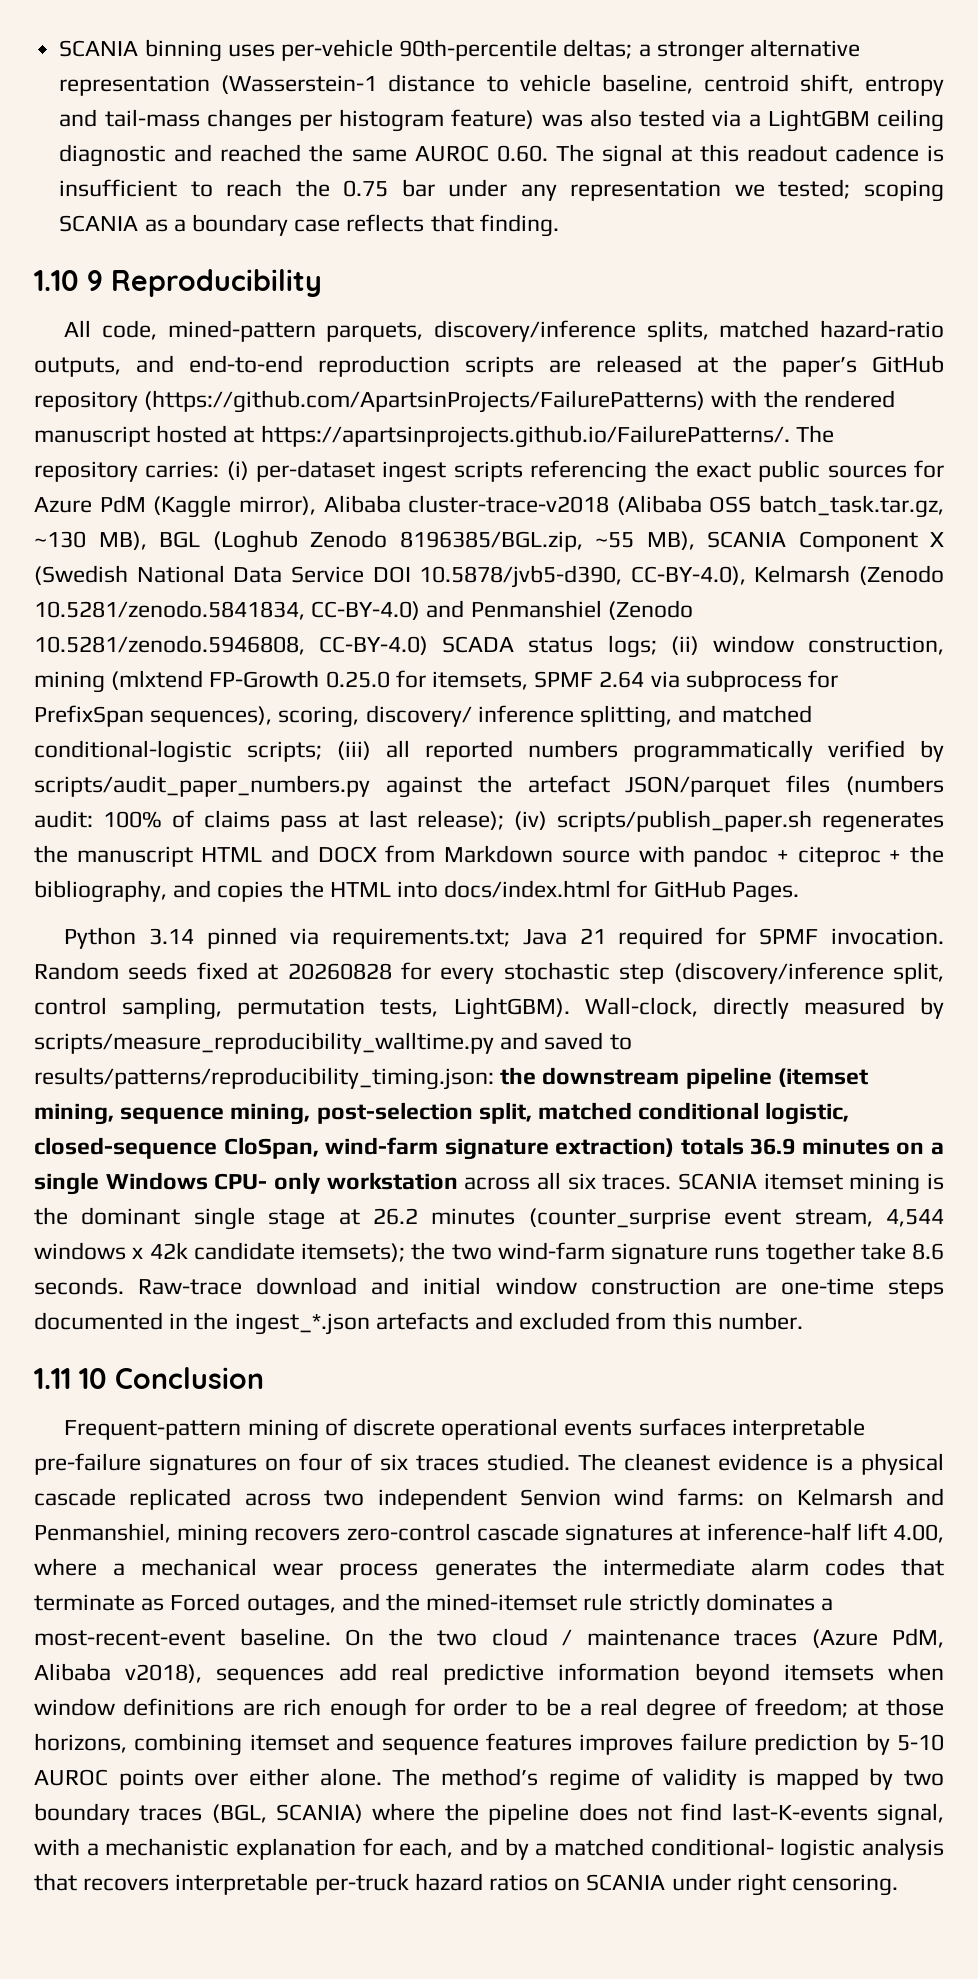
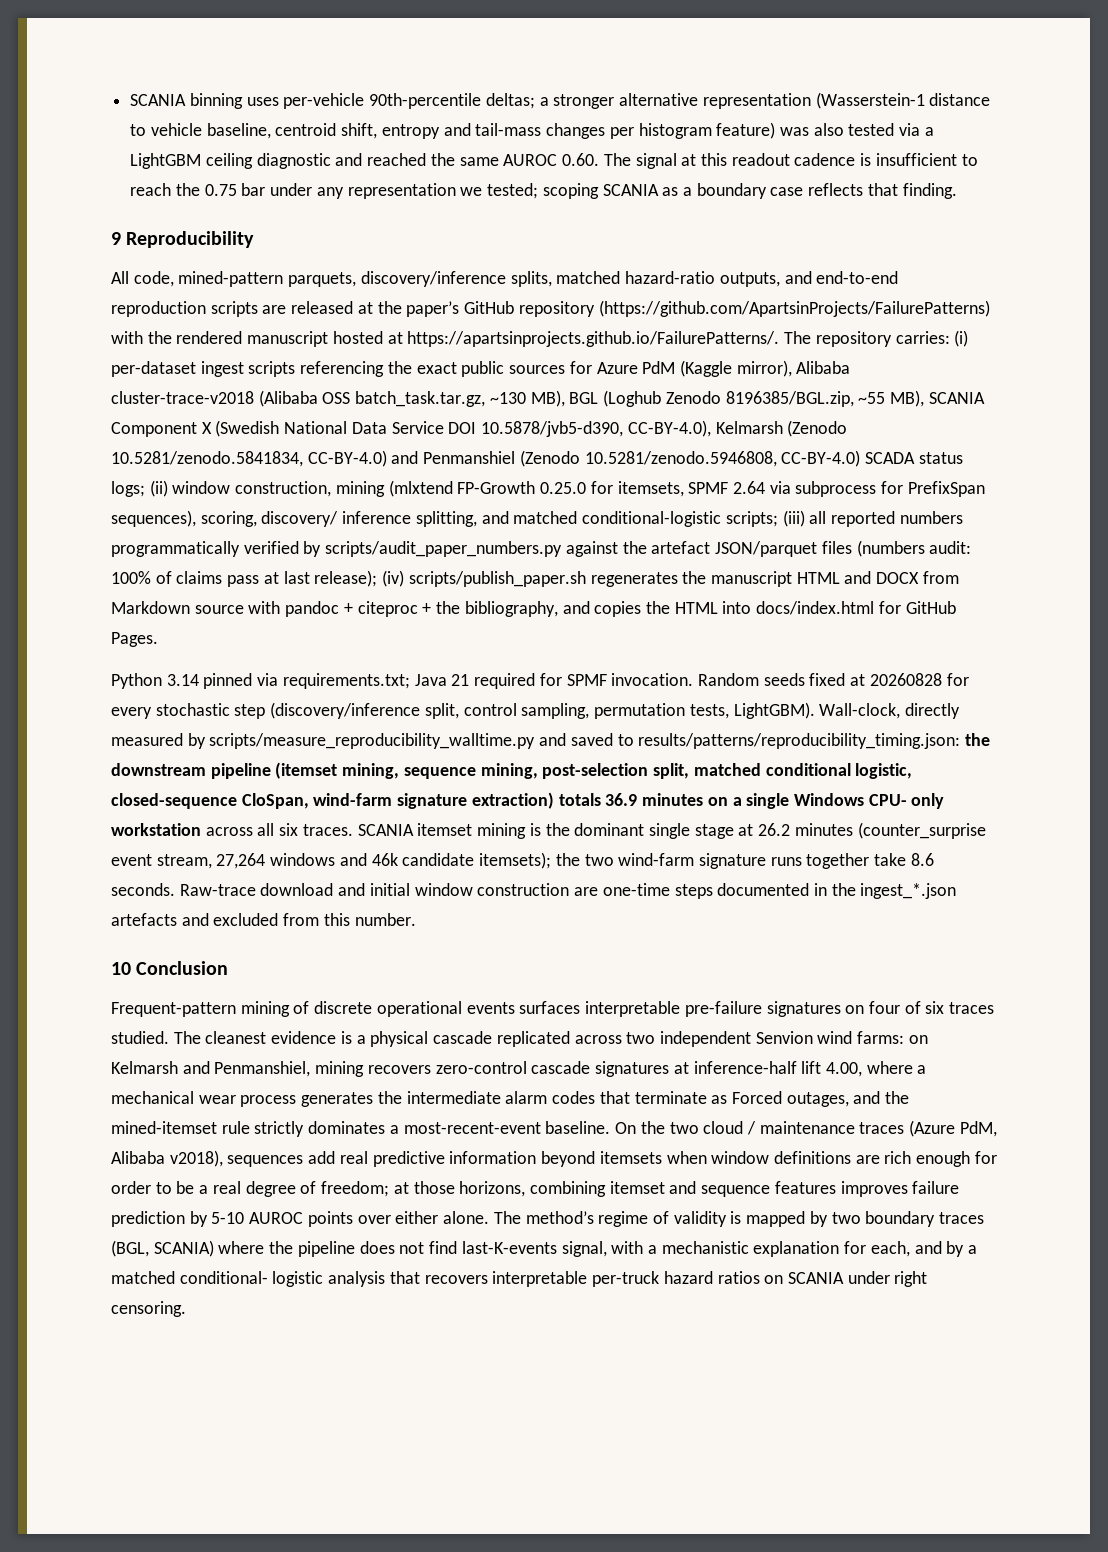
- 1.10 9 Reproducibility
+ 9 Reproducibility
- SCANIA itemset mining is the dominant single stage at 26.2 minutes (counter_surprise event stream, 4,544 windows x 42k candidate itemsets); the two wind-farm signature runs together take 8.6 seconds.
+ SCANIA itemset mining is the dominant single stage at 26.2 minutes (counter_surprise event stream, 27,264 windows and 46k candidate itemsets); the two wind-farm signature runs together take 8.6 seconds.
- 1.11 10 Conclusion
+ 10 Conclusion

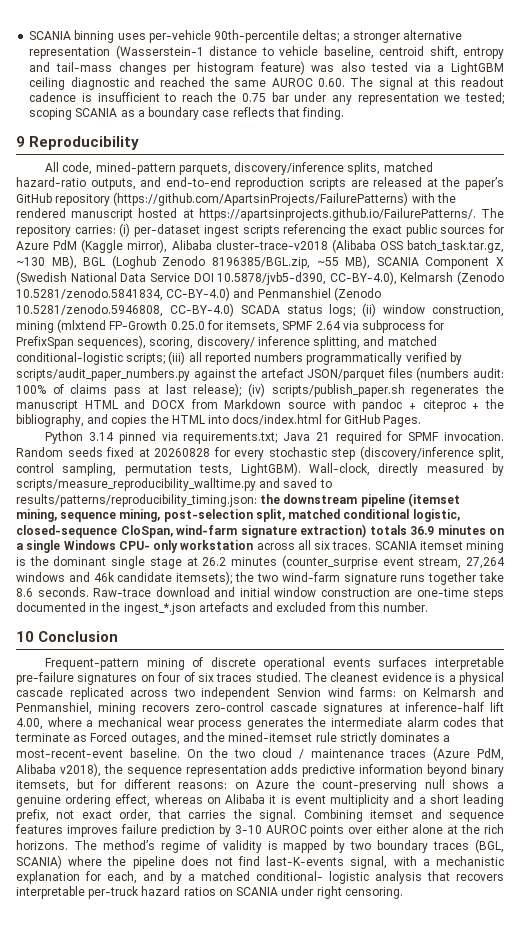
- On the two cloud / maintenance traces (Azure PdM, Alibaba v2018), sequences add real predictive information beyond itemsets when window definitions are rich enough for order to be a real degree of freedom; at those horizons, combining itemset and sequence features improves failure prediction by 5-10 AUROC points over either alone.
+ On the two cloud / maintenance traces (Azure PdM, Alibaba v2018), the sequence representation adds predictive information beyond binary itemsets, but for different reasons: on Azure the count-preserving null shows a genuine ordering effect, whereas on Alibaba it is event multiplicity and a short leading prefix, not exact order, that carries the signal. Combining itemset and sequence features improves failure prediction by 3-10 AUROC points over either alone at the rich horizons.

